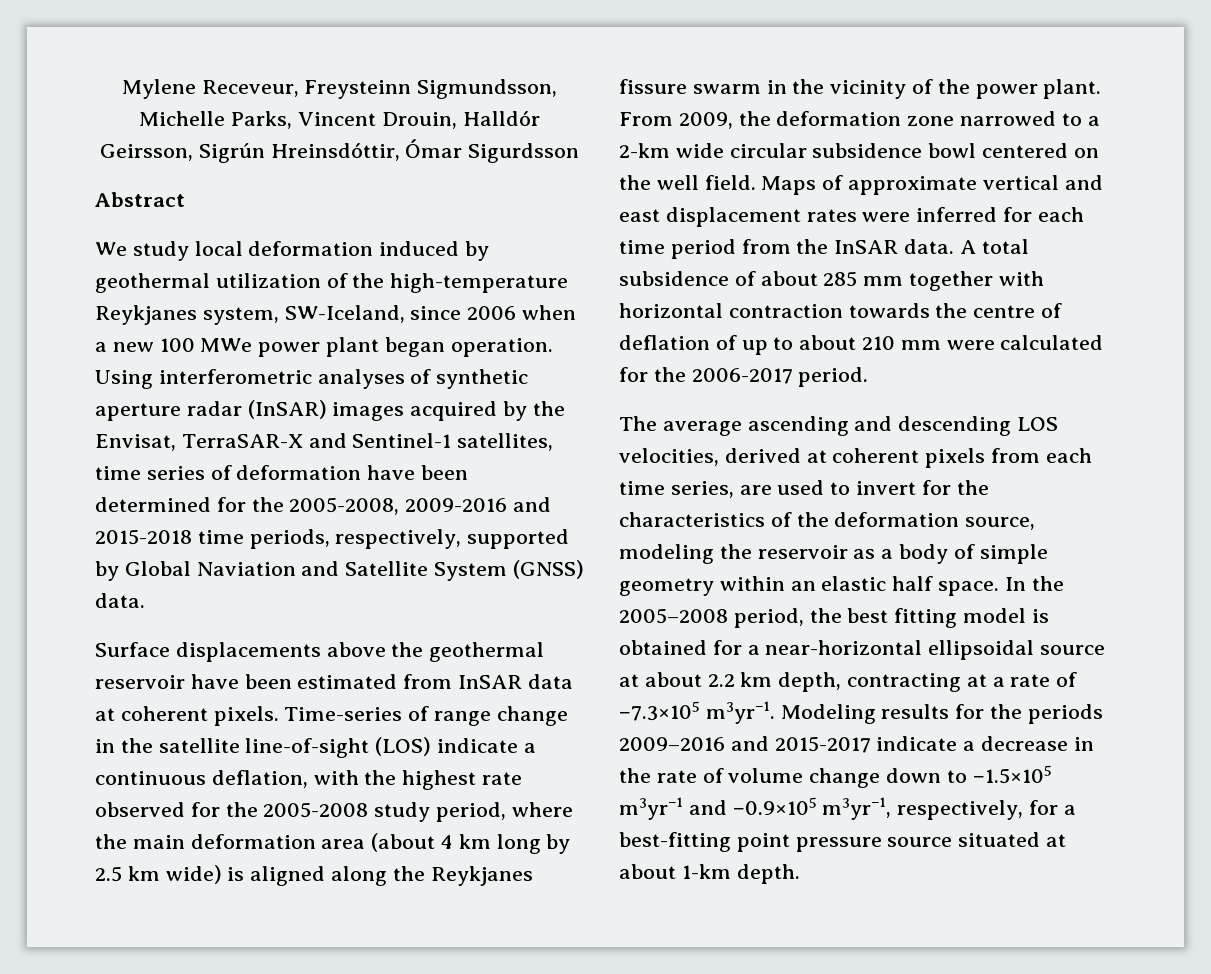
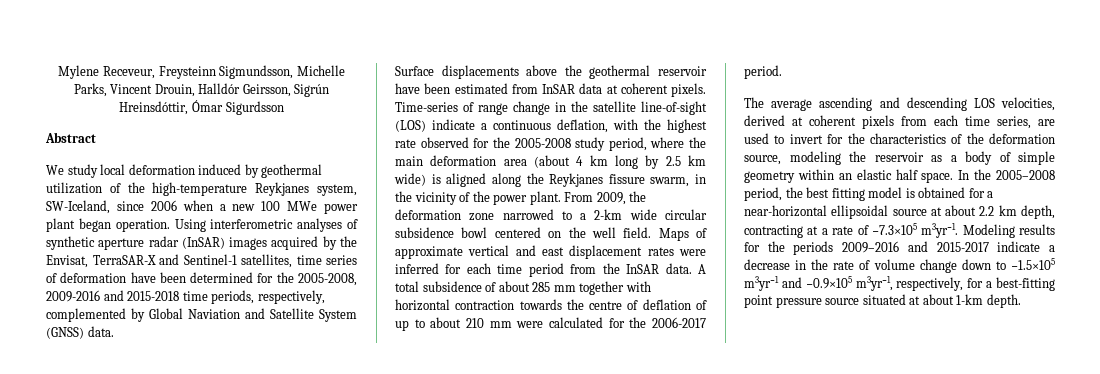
- Using interferometric analyses of synthetic aperture radar (InSAR) images acquired by the Envisat, TerraSAR-X and Sentinel-1 satellites, time series of deformation have been determined for the 2005-2008, 2009-2016 and 2015-2018 time periods, respectively, supported by Global Naviation and Satellite System (GNSS) data.
+ Using interferometric analyses of synthetic aperture radar (InSAR) images acquired by the Envisat, TerraSAR-X and Sentinel-1 satellites, time series of deformation have been determined for the 2005-2008, 2009-2016 and 2015-2018 time periods, respectively, complemented by Global Naviation and Satellite System (GNSS) data.
- Time-series of range change in the satellite line-of-sight (LOS) indicate a continuous deflation, with the highest rate observed for the 2005-2008 study period, where the main deformation area (about 4 km long by 2.5 km wide) is aligned along the Reykjanes fissure swarm in the vicinity of the power plant.
+ Time-series of range change in the satellite line-of-sight (LOS) indicate a continuous deflation, with the highest rate observed for the 2005-2008 study period, where the main deformation area (about 4 km long by 2.5 km wide) is aligned along the Reykjanes fissure swarm, in the vicinity of the power plant.

